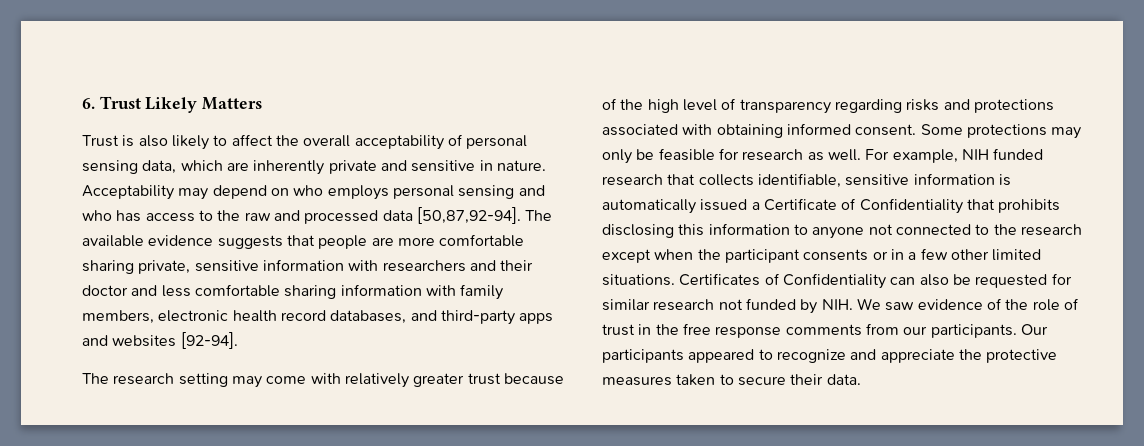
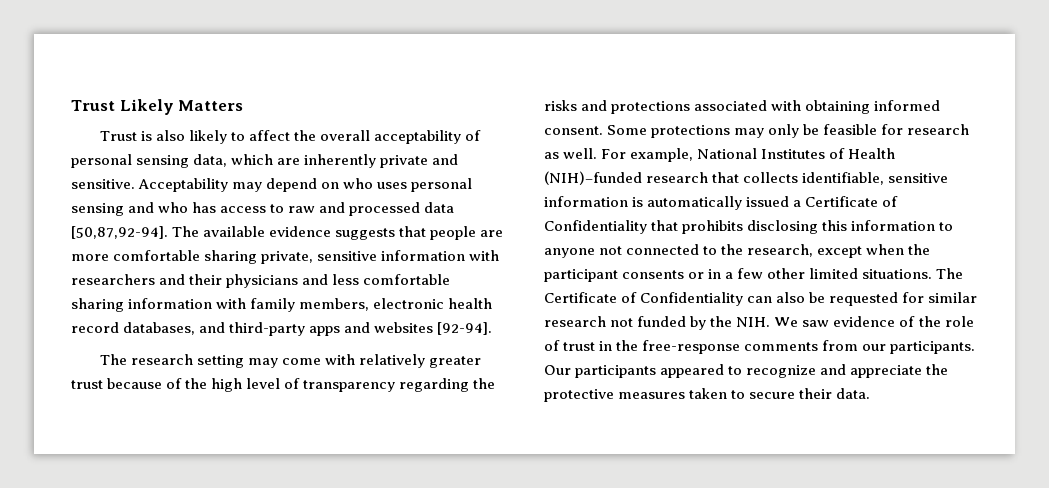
- 6. Trust Likely Matters
+ Trust Likely Matters
- Trust is also likely to affect the overall acceptability of personal sensing data, which are inherently private and sensitive in nature.
+ Trust is also likely to affect the overall acceptability of personal sensing data, which are inherently private and sensitive.
- Acceptability may depend on who employs personal sensing and who has access to the raw and processed data [50,87,92-94].
+ Acceptability may depend on who uses personal sensing and who has access to raw and processed data [50,87,92-94].
- The available evidence suggests that people are more comfortable sharing private, sensitive information with researchers and their doctor and less comfortable sharing information with family members, electronic health record databases, and third-party apps and websites [92-94].
+ The available evidence suggests that people are more comfortable sharing private, sensitive information with researchers and their physicians and less comfortable sharing information with family members, electronic health record databases, and third-party apps and websites [92-94].
- The research setting may come with relatively greater trust because of the high level of transparency regarding risks and protections associated with obtaining informed consent.
+ The research setting may come with relatively greater trust because of the high level of transparency regarding the risks and protections associated with obtaining informed consent.
- For example, NIH funded research that collects identifiable, sensitive information is automatically issued a Certificate of Confidentiality that prohibits disclosing this information to anyone not connected to the research except when the participant consents or in a few other limited situations.
+ For example, National Institutes of Health (NIH)–funded research that collects identifiable, sensitive information is automatically issued a Certificate of Confidentiality that prohibits disclosing this information to anyone not connected to the research, except when the participant consents or in a few other limited situations.
- Certificates of Confidentiality can also be requested for similar research not funded by NIH. We saw evidence of the role of trust in the free response comments from our participants.
+ The Certificate of Confidentiality can also be requested for similar research not funded by the NIH. We saw evidence of the role of trust in the free-response comments from our participants.

